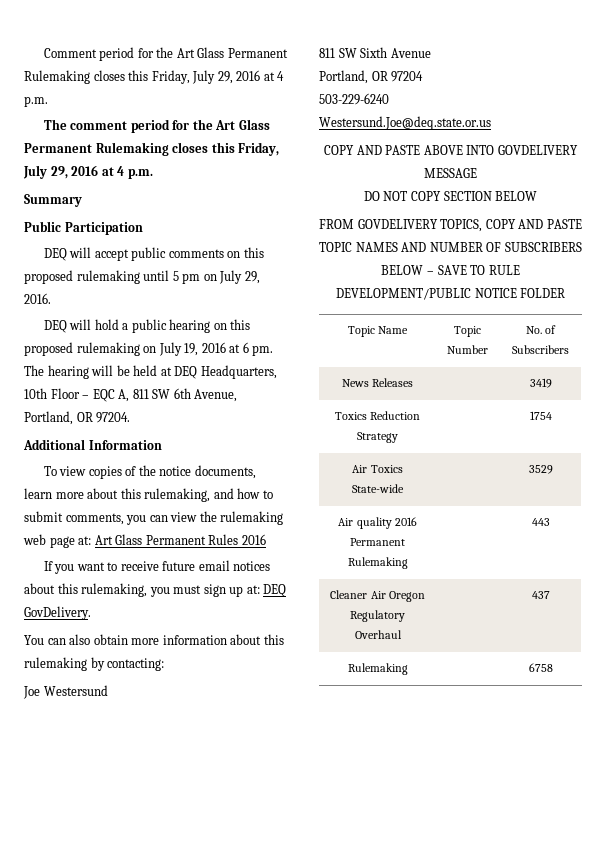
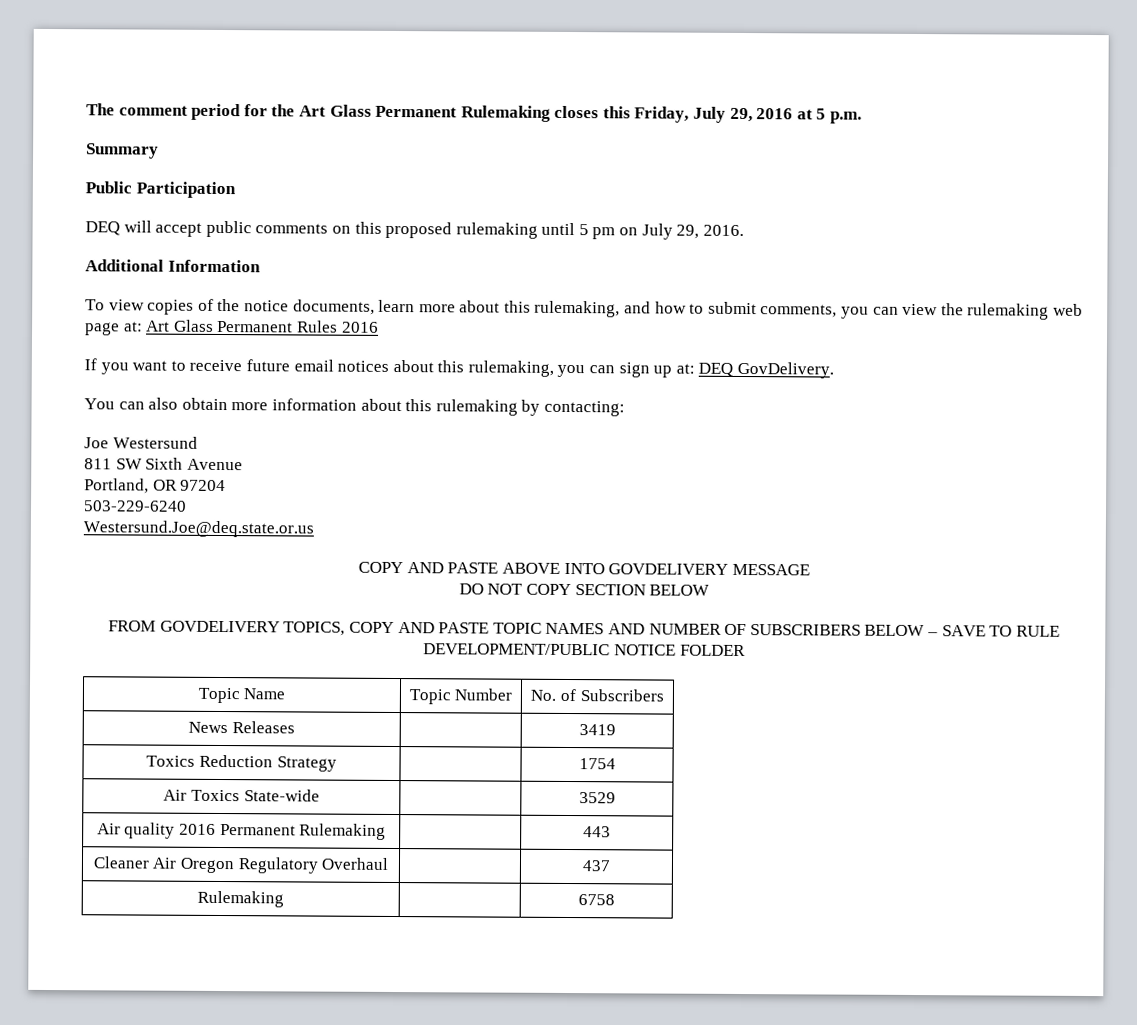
- Comment period for the Art Glass Permanent Rulemaking closes this Friday, July 29, 2016 at 4 p.m.
- The comment period for the Art Glass Permanent Rulemaking closes this Friday, July 29, 2016 at 4 p.m.
+ The comment period for the Art Glass Permanent Rulemaking closes this Friday, July 29, 2016 at 5 p.m.
- DEQ will hold a public hearing on this proposed rulemaking on July 19, 2016 at 6 pm. The hearing will be held at DEQ Headquarters, 10th Floor – EQC A, 811 SW 6th Avenue, Portland, OR 97204.
- If you want to receive future email notices about this rulemaking, you must sign up at: DEQ GovDelivery.
+ If you want to receive future email notices about this rulemaking, you can sign up at: DEQ GovDelivery.

